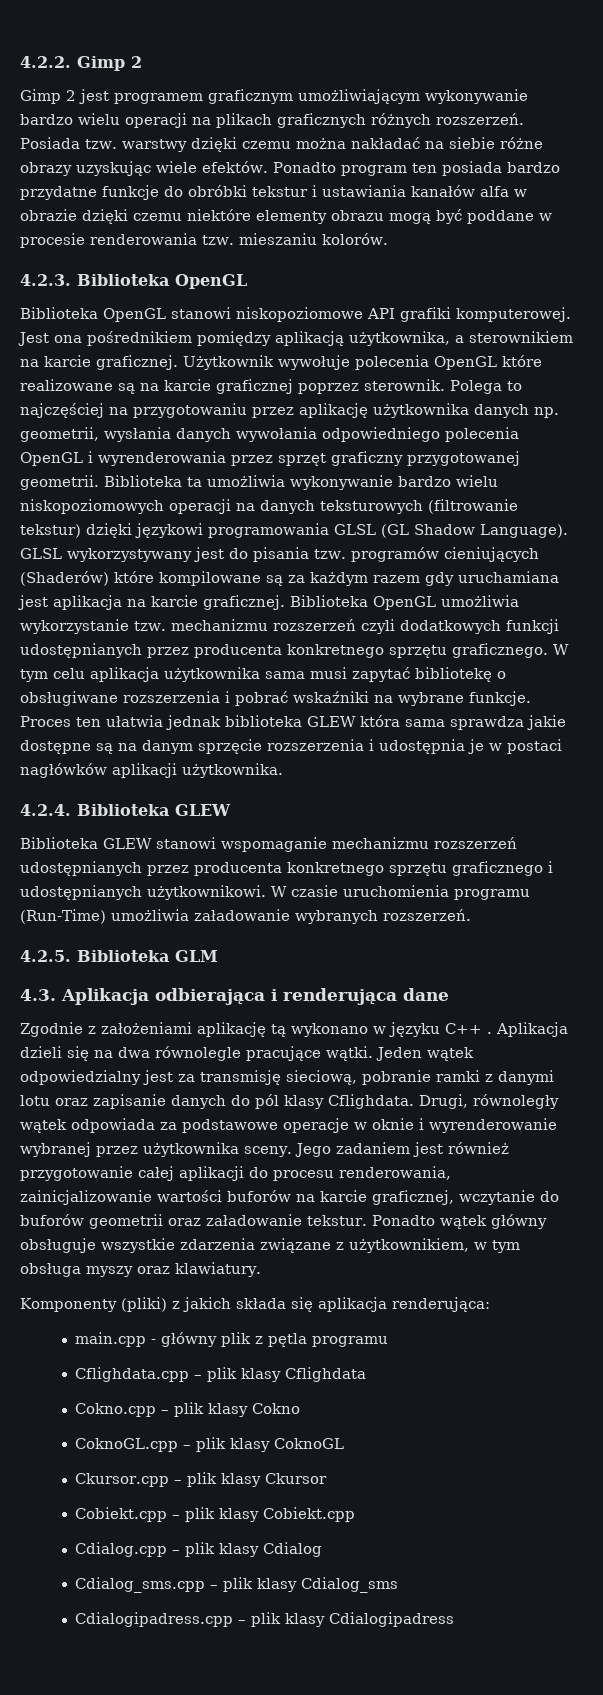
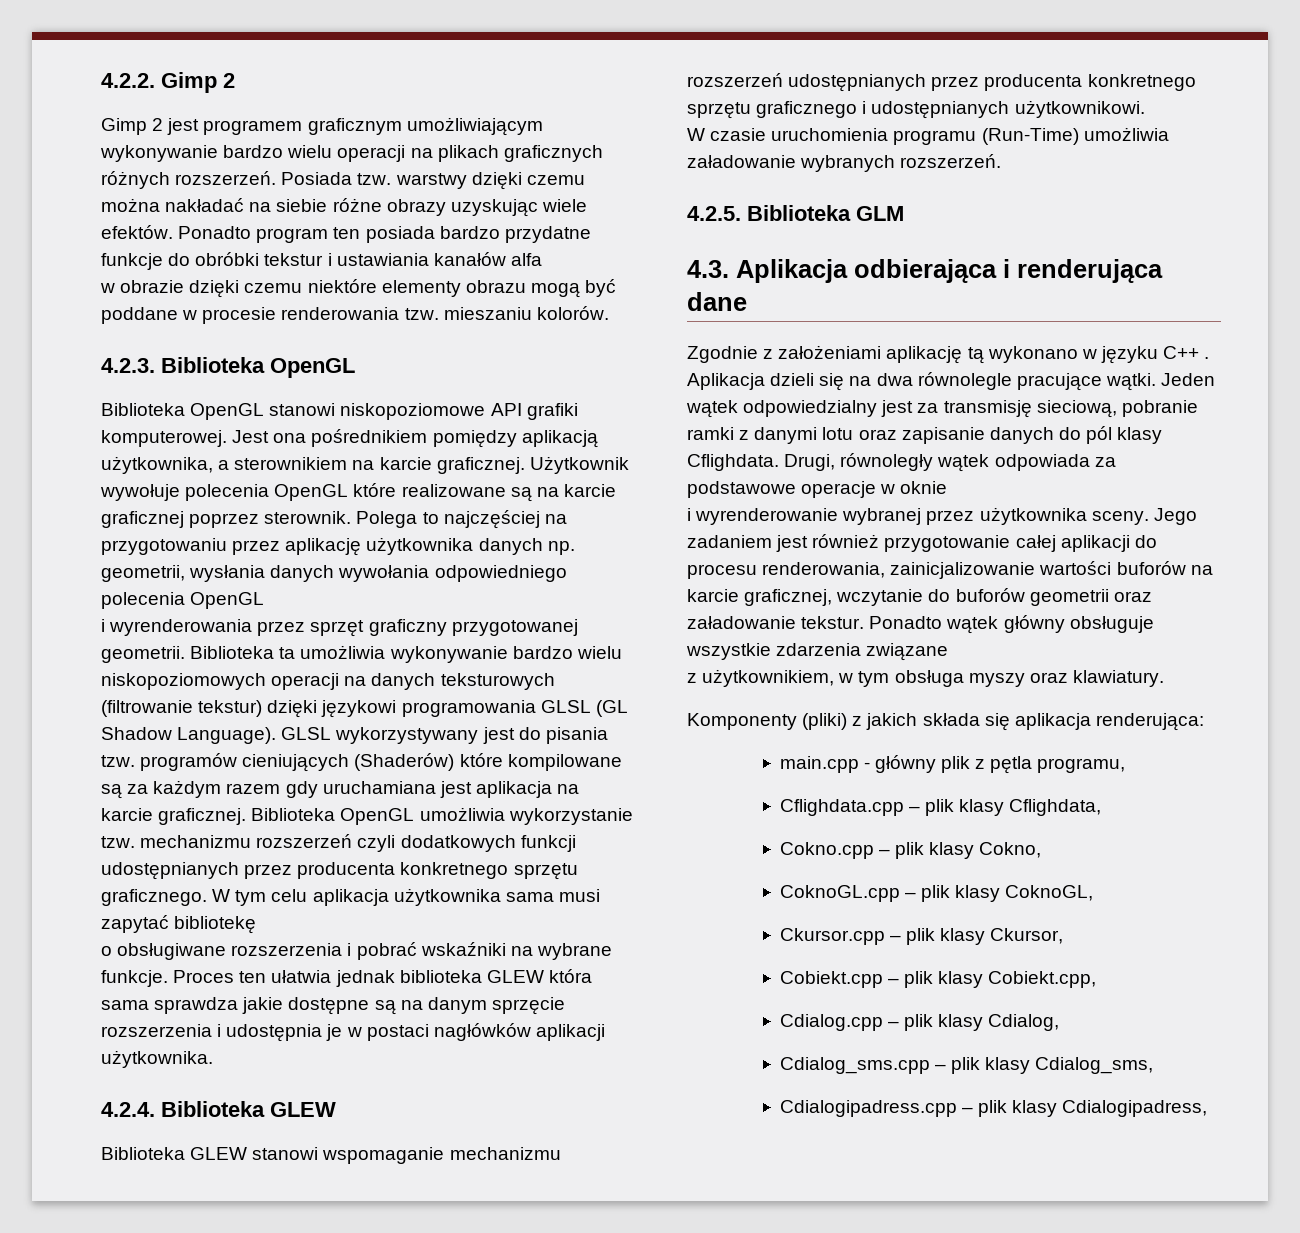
- Ponadto program ten posiada bardzo przydatne funkcje do obróbki tekstur i ustawiania kanałów alfa w obrazie dzięki czemu niektóre elementy obrazu mogą być poddane w procesie renderowania tzw. mieszaniu kolorów.
+ Ponadto program ten posiada bardzo przydatne funkcje do obróbki tekstur i ustawiania kanałów alfa
+ w obrazie dzięki czemu niektóre elementy obrazu mogą być poddane w procesie renderowania tzw. mieszaniu kolorów.
- Polega to najczęściej na przygotowaniu przez aplikację użytkownika danych np. geometrii, wysłania danych wywołania odpowiedniego polecenia OpenGL i wyrenderowania przez sprzęt graficzny przygotowanej geometrii.
+ Polega to najczęściej na przygotowaniu przez aplikację użytkownika danych np. geometrii, wysłania danych wywołania odpowiedniego polecenia OpenGL
+ i wyrenderowania przez sprzęt graficzny przygotowanej geometrii.
- W tym celu aplikacja użytkownika sama musi zapytać bibliotekę o obsługiwane rozszerzenia i pobrać wskaźniki na wybrane funkcje.
+ W tym celu aplikacja użytkownika sama musi zapytać bibliotekę
+ o obsługiwane rozszerzenia i pobrać wskaźniki na wybrane funkcje.
- Biblioteka GLEW stanowi wspomaganie mechanizmu rozszerzeń udostępnianych przez producenta konkretnego sprzętu graficznego i udostępnianych użytkownikowi. W czasie uruchomienia programu (Run-Time) umożliwia załadowanie wybranych rozszerzeń.
+ Biblioteka GLEW stanowi wspomaganie mechanizmu rozszerzeń udostępnianych przez producenta konkretnego sprzętu graficznego i udostępnianych użytkownikowi.
+ W czasie uruchomienia programu (Run-Time) umożliwia załadowanie wybranych rozszerzeń.
- Drugi, równoległy wątek odpowiada za podstawowe operacje w oknie i wyrenderowanie wybranej przez użytkownika sceny.
+ Drugi, równoległy wątek odpowiada za podstawowe operacje w oknie
+ i wyrenderowanie wybranej przez użytkownika sceny.
- Ponadto wątek główny obsługuje wszystkie zdarzenia związane z użytkownikiem, w tym obsługa myszy oraz klawiatury.
+ Ponadto wątek główny obsługuje wszystkie zdarzenia związane
+ z użytkownikiem, w tym obsługa myszy oraz klawiatury.
- main.cpp - główny plik z pętla programu
+ main.cpp - główny plik z pętla programu,
- Cflighdata.cpp – plik klasy Cflighdata
+ Cflighdata.cpp – plik klasy Cflighdata,
- Cokno.cpp – plik klasy Cokno
+ Cokno.cpp – plik klasy Cokno,
- CoknoGL.cpp – plik klasy CoknoGL
+ CoknoGL.cpp – plik klasy CoknoGL,
- Ckursor.cpp – plik klasy Ckursor
+ Ckursor.cpp – plik klasy Ckursor,
- Cobiekt.cpp – plik klasy Cobiekt.cpp
+ Cobiekt.cpp – plik klasy Cobiekt.cpp,
- Cdialog.cpp – plik klasy Cdialog
+ Cdialog.cpp – plik klasy Cdialog,
- Cdialog_sms.cpp – plik klasy Cdialog_sms
+ Cdialog_sms.cpp – plik klasy Cdialog_sms,
- Cdialogipadress.cpp – plik klasy Cdialogipadress
+ Cdialogipadress.cpp – plik klasy Cdialogipadress,

